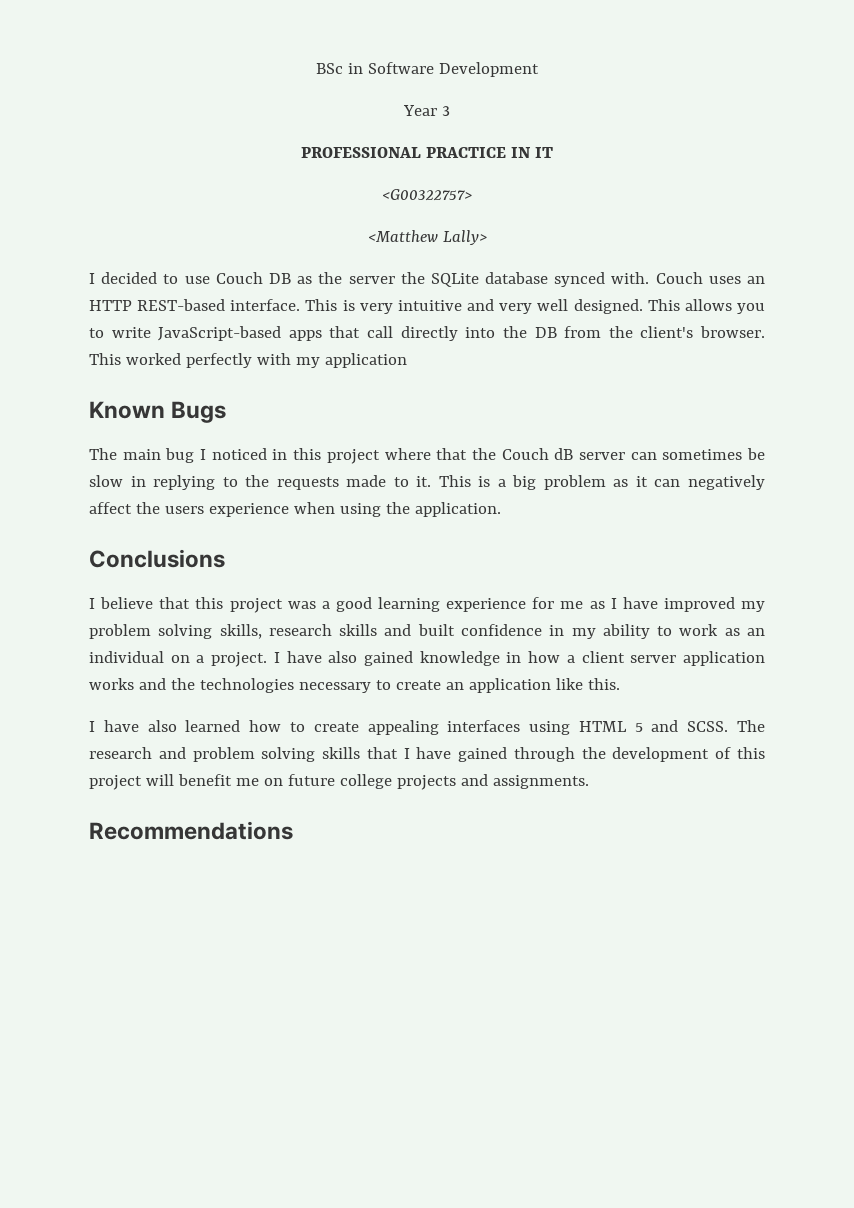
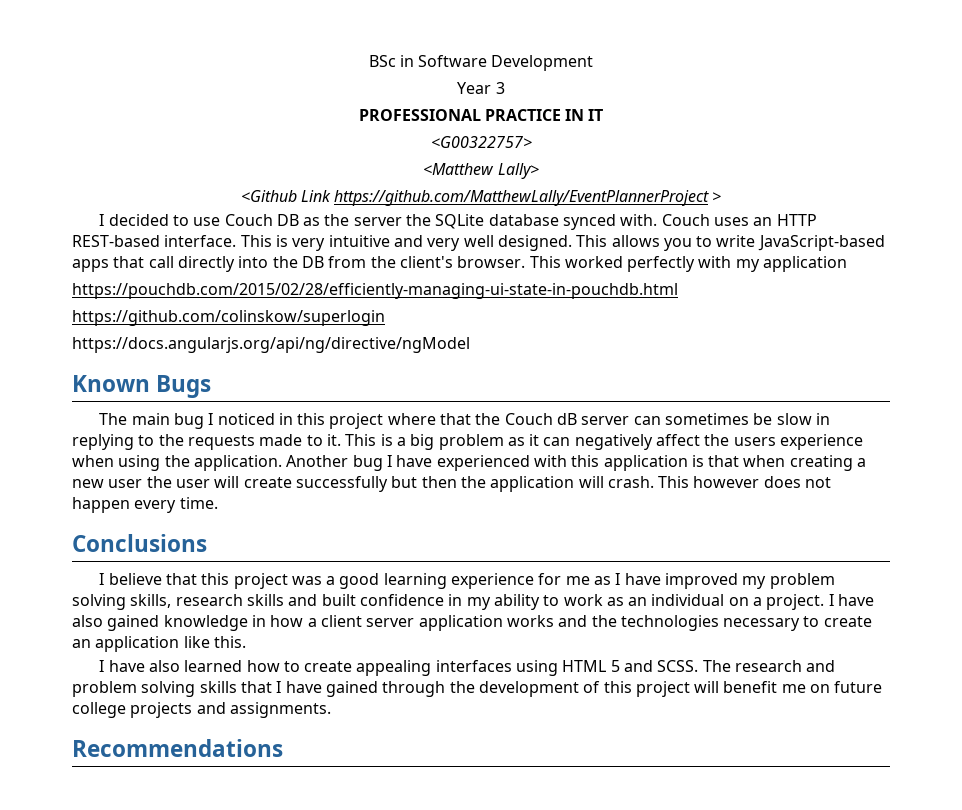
+ <Github Link https://github.com/MatthewLally/EventPlannerProject >
+ https://pouchdb.com/2015/02/28/efficiently-managing-ui-state-in-pouchdb.html
+ https://github.com/colinskow/superlogin
+ https://docs.angularjs.org/api/ng/directive/ngModel
+ Another bug I have experienced with this application is that when creating a new user the user will create successfully but then the application will crash. This however does not happen every time.

